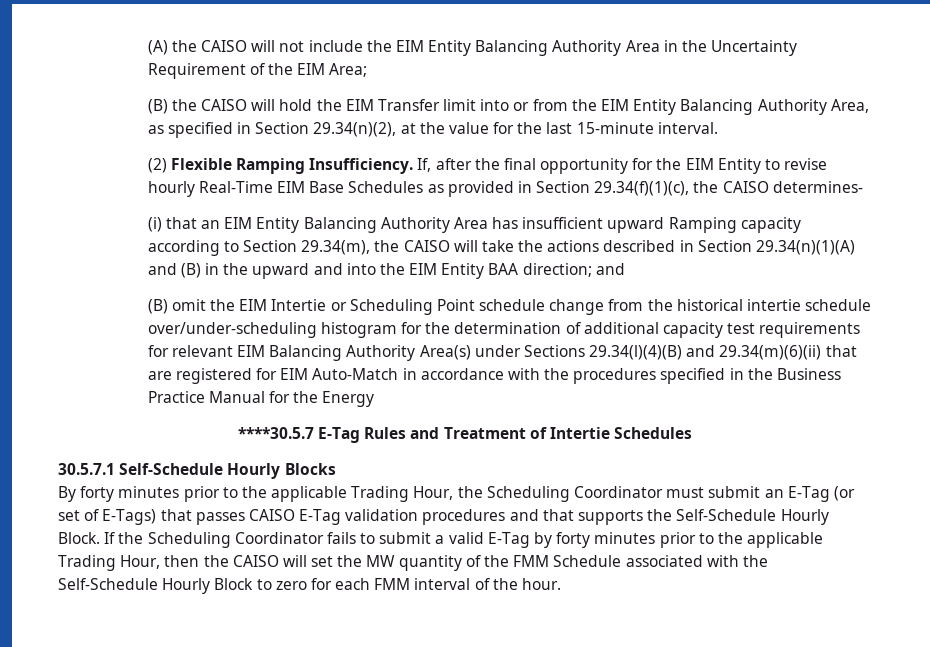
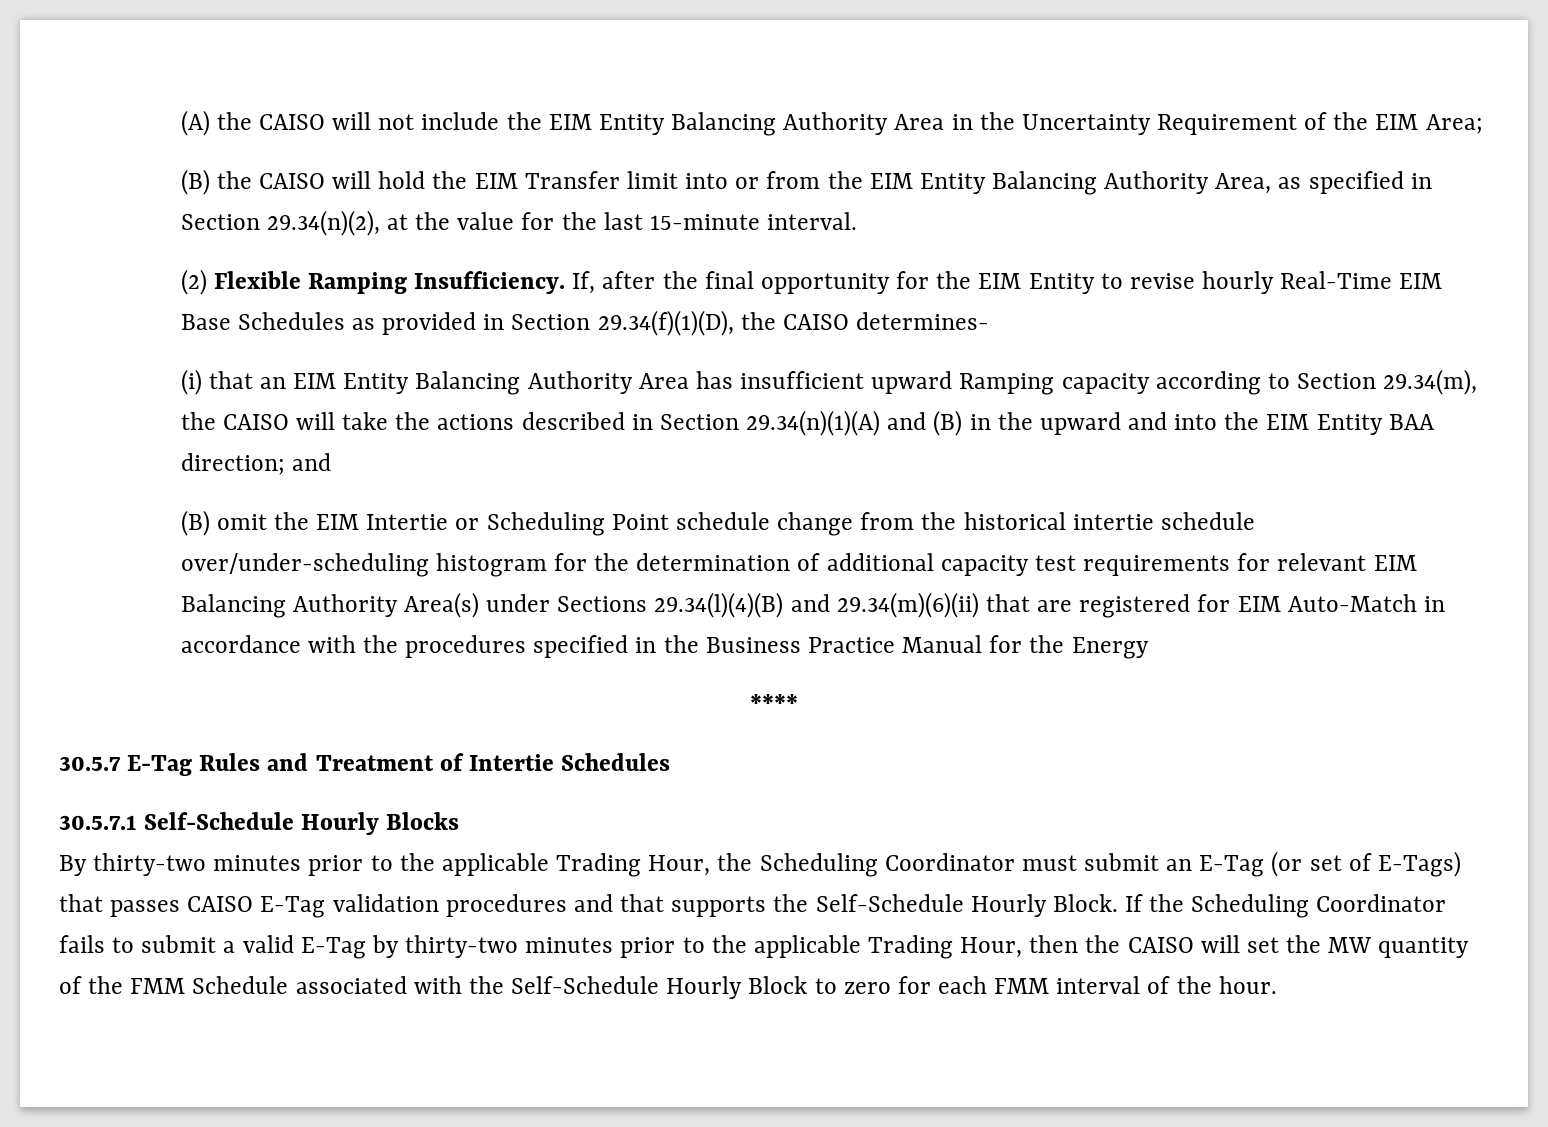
- If, after the final opportunity for the EIM Entity to revise hourly Real-Time EIM Base Schedules as provided in Section 29.34(f)(1)(c), the CAISO determines-
+ If, after the final opportunity for the EIM Entity to revise hourly Real-Time EIM Base Schedules as provided in Section 29.34(f)(1)(D), the CAISO determines-
- ****30.5.7 E-Tag Rules and Treatment of Intertie Schedules
+ ****
+ 30.5.7 E-Tag Rules and Treatment of Intertie Schedules
- By forty minutes prior to the applicable Trading Hour, the Scheduling Coordinator must submit an E-Tag (or set of E-Tags) that passes CAISO E-Tag validation procedures and that supports the Self-Schedule Hourly Block.
+ By thirty-two minutes prior to the applicable Trading Hour, the Scheduling Coordinator must submit an E-Tag (or set of E-Tags) that passes CAISO E-Tag validation procedures and that supports the Self-Schedule Hourly Block.
- If the Scheduling Coordinator fails to submit a valid E-Tag by forty minutes prior to the applicable Trading Hour, then the CAISO will set the MW quantity of the FMM Schedule associated with the Self-Schedule Hourly Block to zero for each FMM interval of the hour.
+ If the Scheduling Coordinator fails to submit a valid E-Tag by thirty-two minutes prior to the applicable Trading Hour, then the CAISO will set the MW quantity of the FMM Schedule associated with the Self-Schedule Hourly Block to zero for each FMM interval of the hour.

